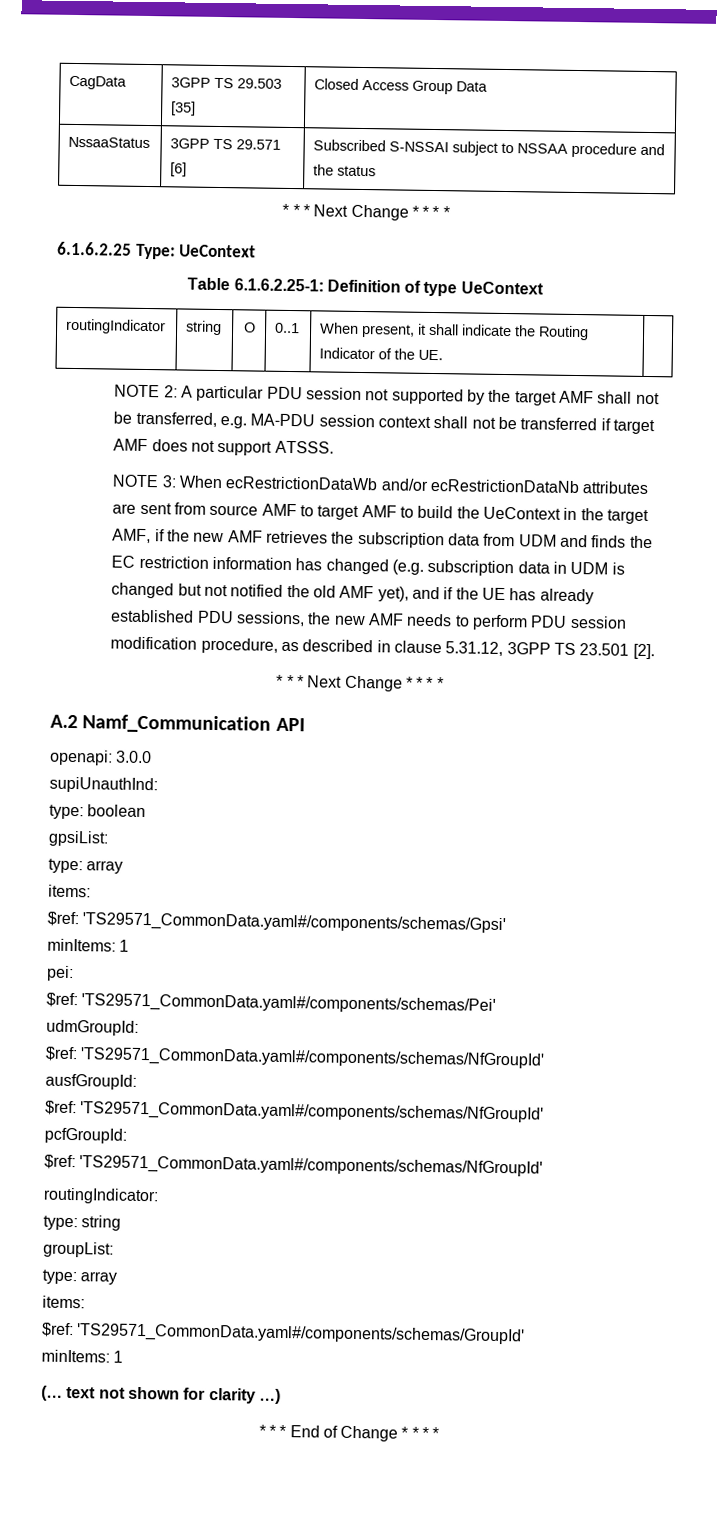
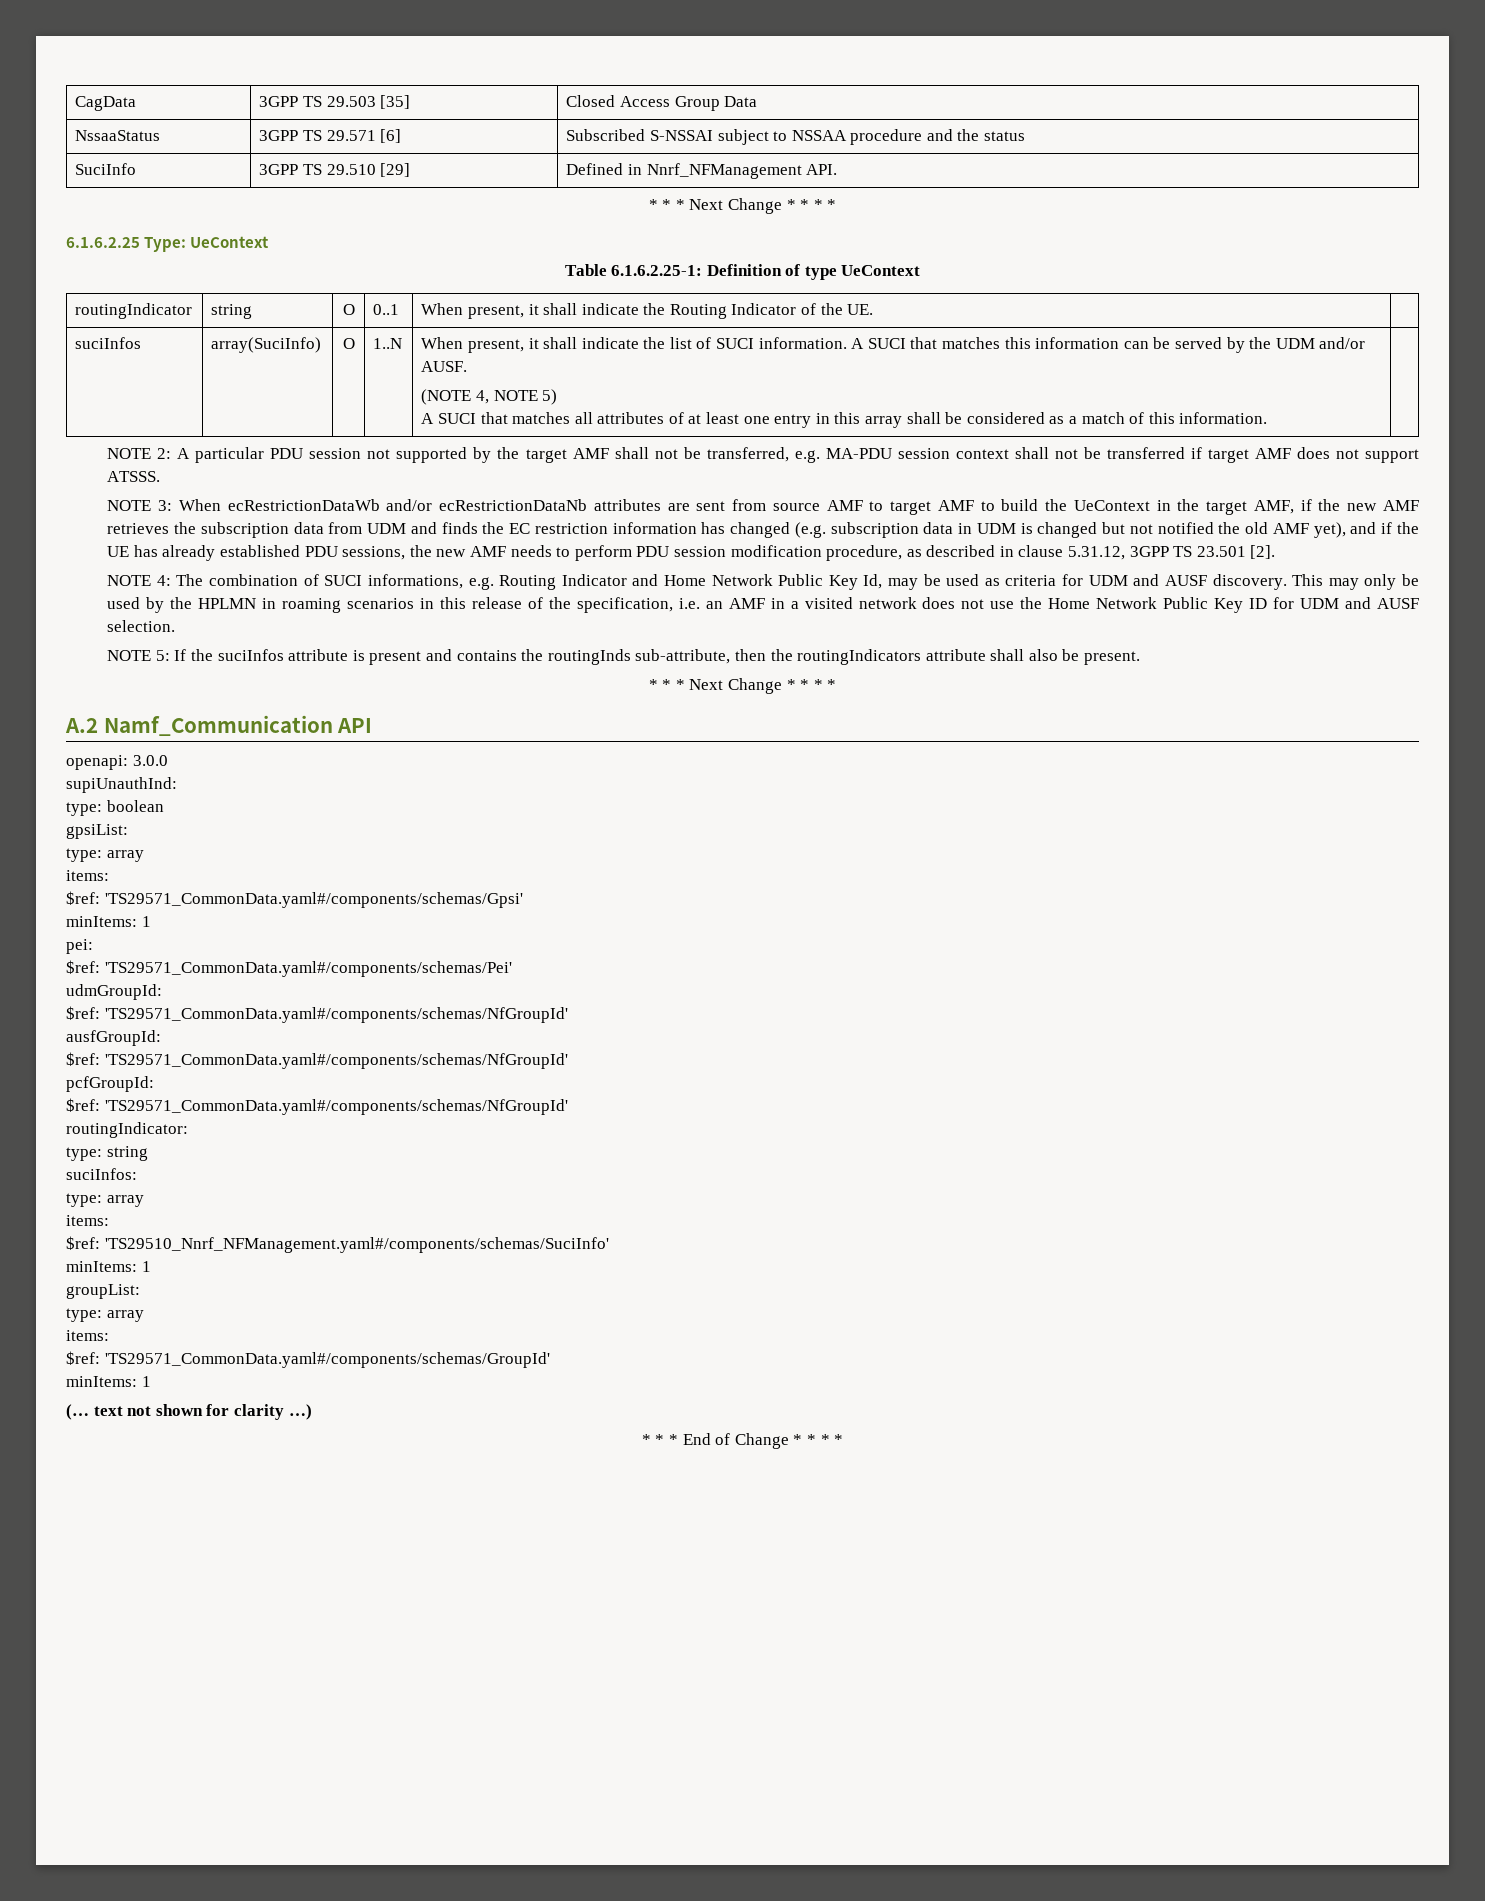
+ SuciInfo | 3GPP TS 29.510 [29] | Defined in Nnrf_NFManagement API.
+ suciInfos | array(SuciInfo) | O | 1..N | When present, it shall indicate the list of SUCI information. A SUCI that matches this information can be served by the UDM and/or AUSF.
+ (NOTE 4, NOTE 5)
+ A SUCI that matches all attributes of at least one entry in this array shall be considered as a match of this information.
+ NOTE 4: The combination of SUCI informations, e.g. Routing Indicator and Home Network Public Key Id, may be used as criteria for UDM and AUSF discovery. This may only be used by the HPLMN in roaming scenarios in this release of the specification, i.e. an AMF in a visited network does not use the Home Network Public Key ID for UDM and AUSF selection.
+ NOTE 5: If the suciInfos attribute is present and contains the routingInds sub-attribute, then the routingIndicators attribute shall also be present.
+ suciInfos:
+ type: array
+ items:
+ $ref: 'TS29510_Nnrf_NFManagement.yaml#/components/schemas/SuciInfo'
+ minItems: 1

